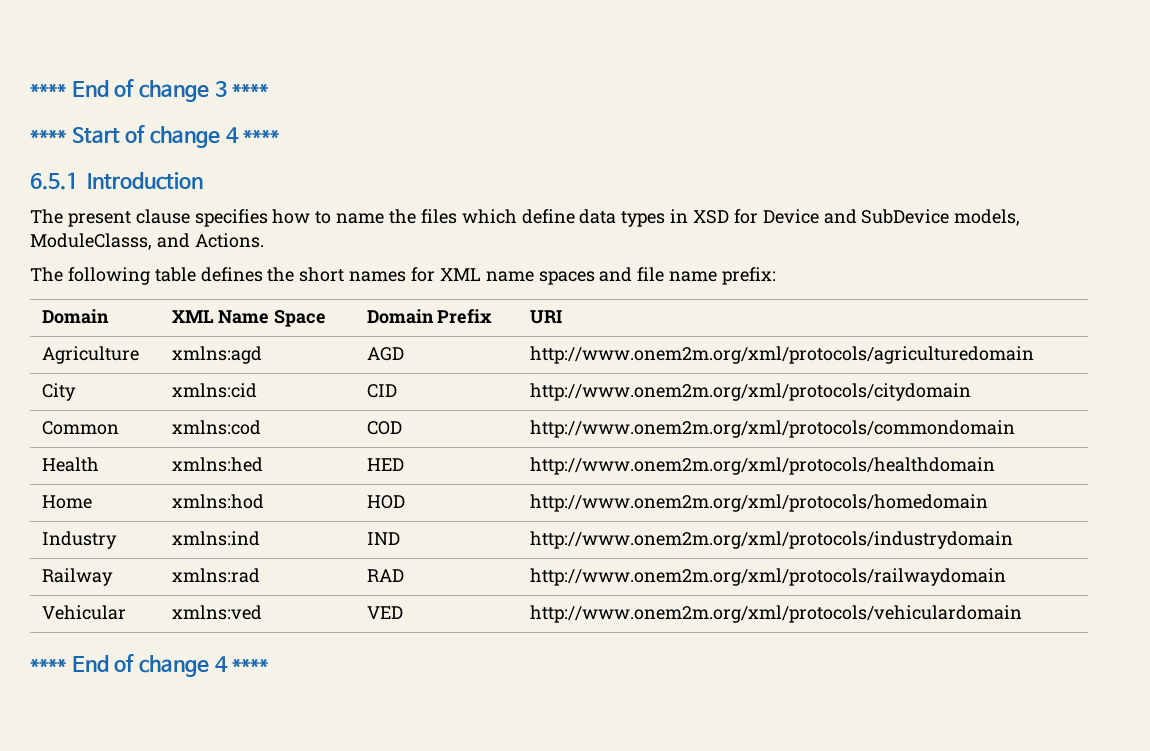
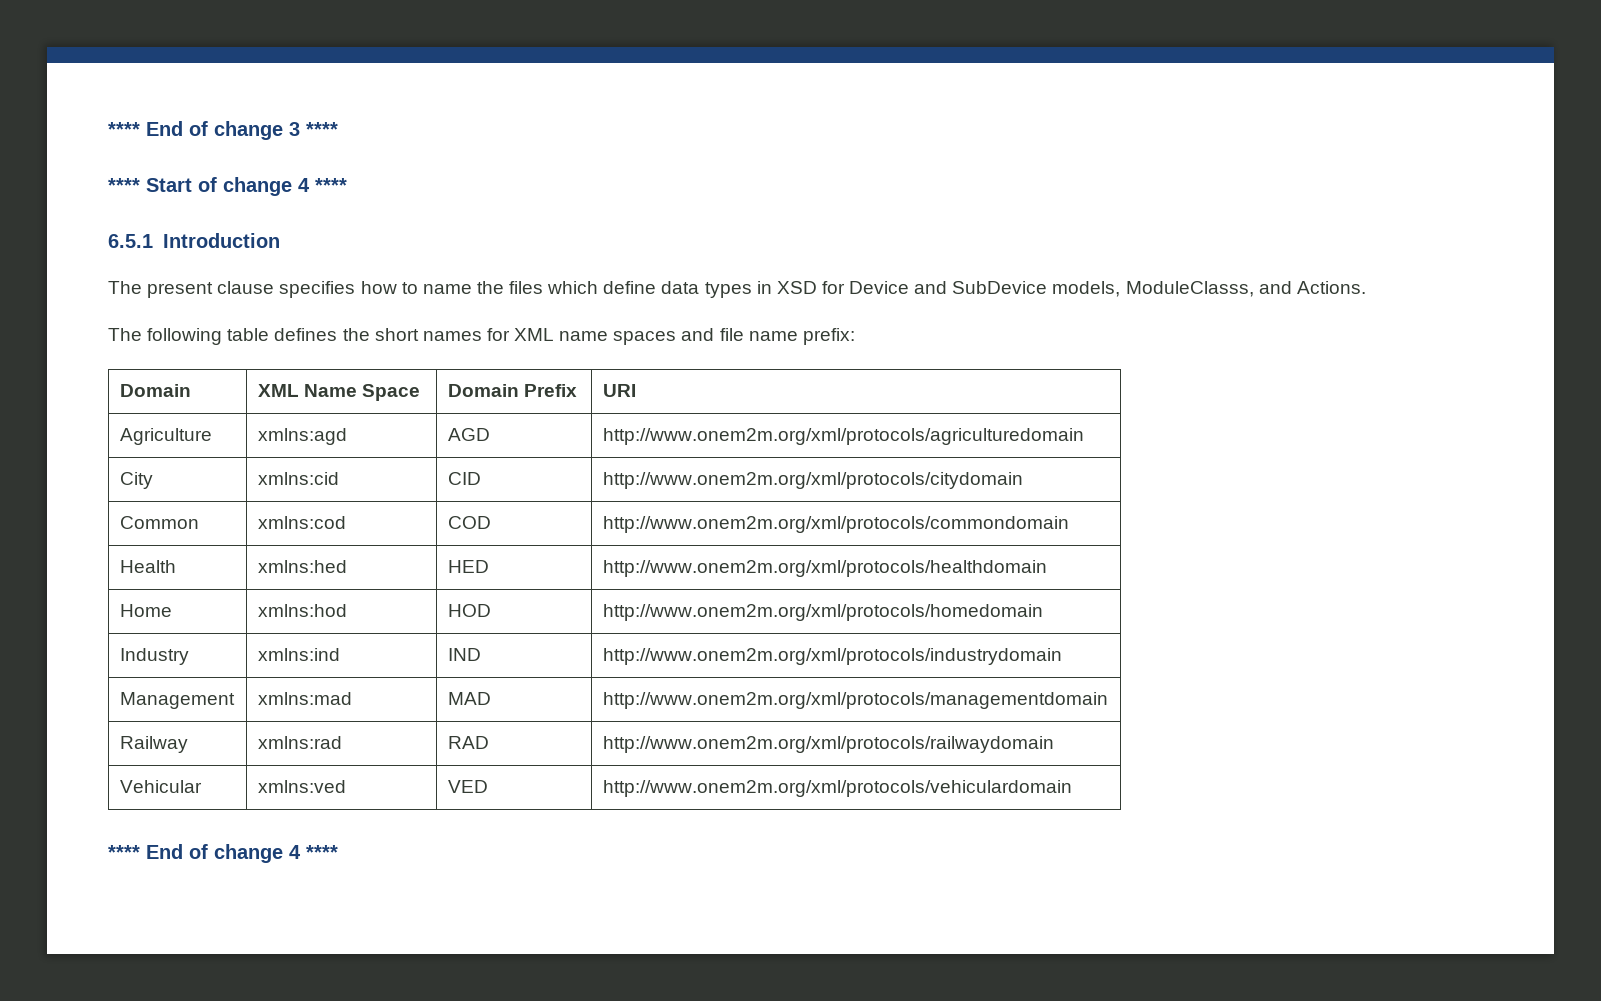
+ Management | xmlns:mad | MAD | http://www.onem2m.org/xml/protocols/managementdomain

